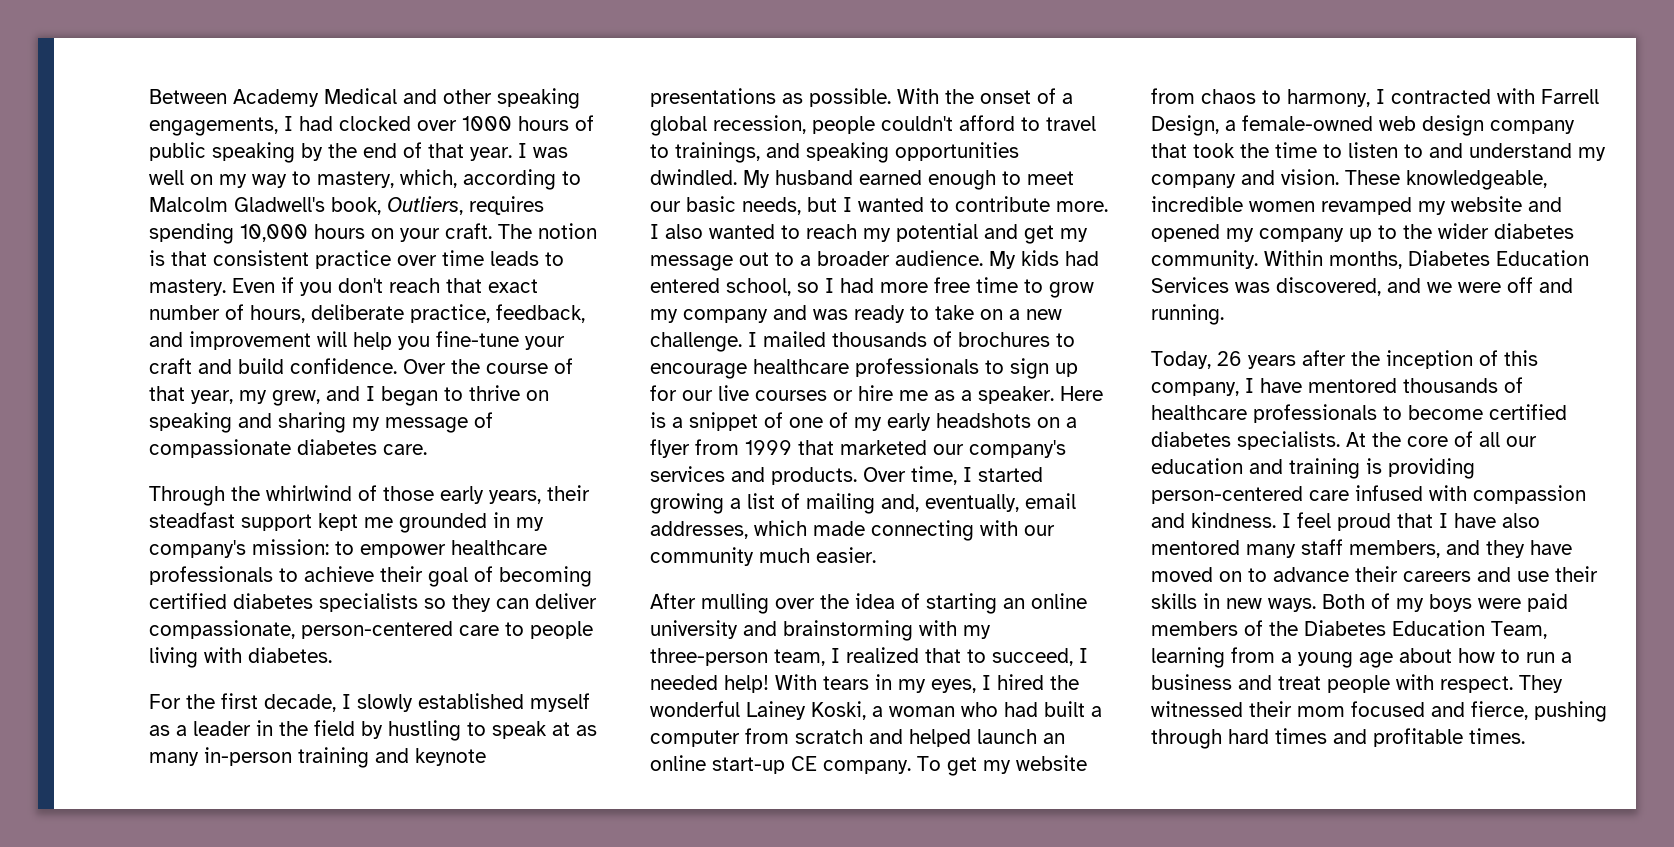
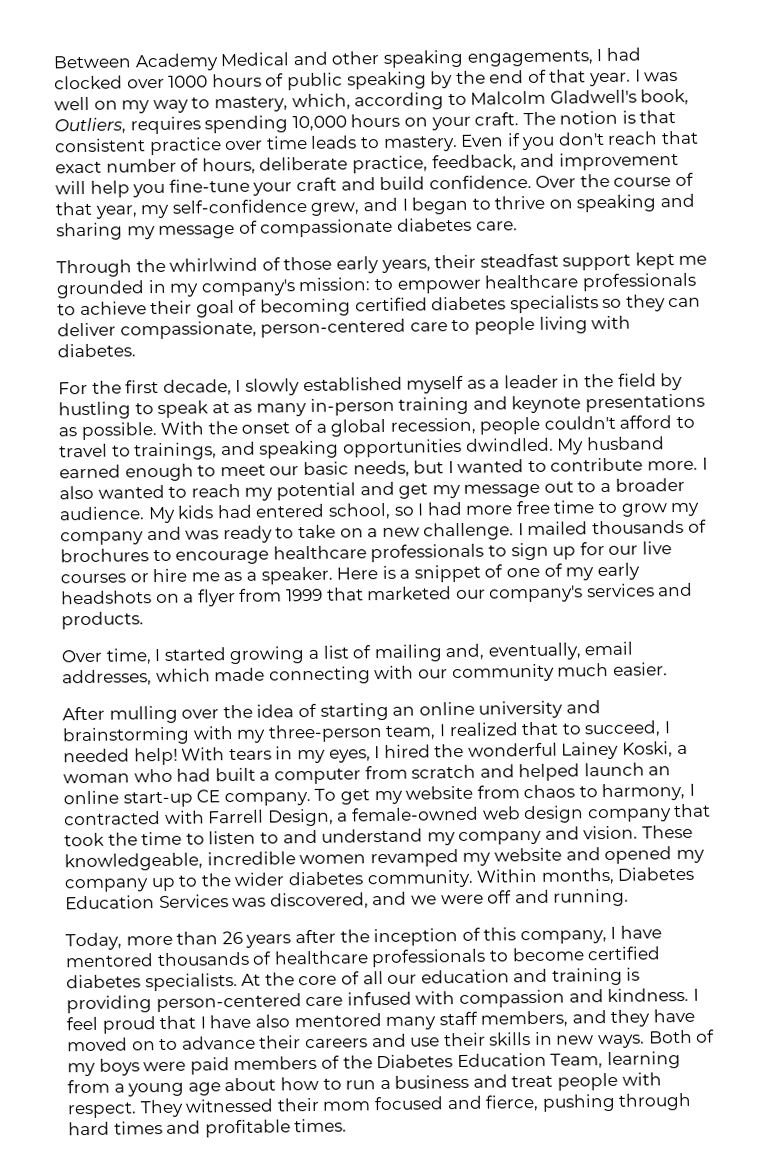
- Over the course of that year, my grew, and I began to thrive on speaking and sharing my message of compassionate diabetes care.
+ Over the course of that year, my self-confidence grew, and I began to thrive on speaking and sharing my message of compassionate diabetes care.
- Here is a snippet of one of my early headshots on a flyer from 1999 that marketed our company's services and products. Over time, I started growing a list of mailing and, eventually, email addresses, which made connecting with our community much easier.
+ Here is a snippet of one of my early headshots on a flyer from 1999 that marketed our company's services and products.
+ Over time, I started growing a list of mailing and, eventually, email addresses, which made connecting with our community much easier.
- Today, 26 years after the inception of this company, I have mentored thousands of healthcare professionals to become certified diabetes specialists.
+ Today, more than 26 years after the inception of this company, I have mentored thousands of healthcare professionals to become certified diabetes specialists.

